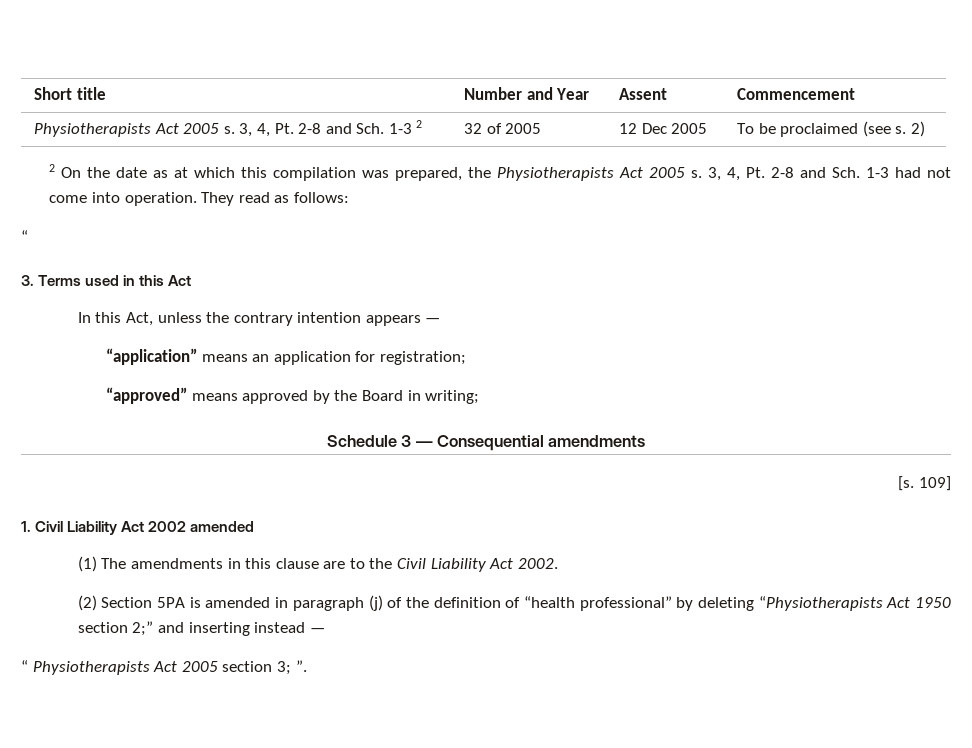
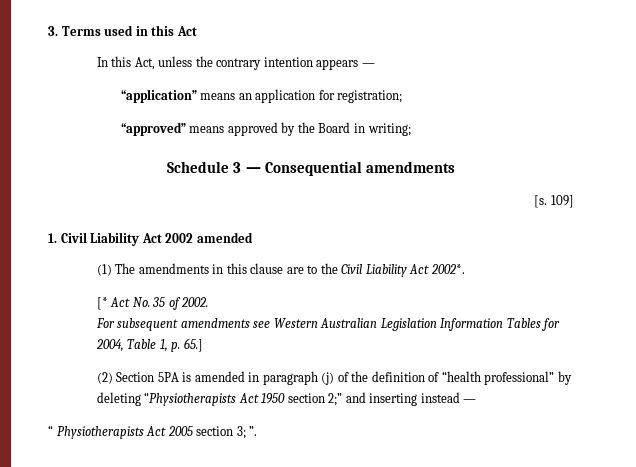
- Short title | Number and Year | Assent | Commencement
- Physiotherapists Act 2005 s. 3, 4, Pt. 2-8 and Sch. 1-3 2 | 32 of 2005 | 12 Dec 2005 | To be proclaimed (see s. 2)
- 2 On the date as at which this compilation was prepared, the Physiotherapists Act 2005 s. 3, 4, Pt. 2-8 and Sch. 1-3 had not come into operation. They read as follows:
- “
- (1) The amendments in this clause are to the Civil Liability Act 2002.
+ (1) The amendments in this clause are to the Civil Liability Act 2002*.
+ [* Act No. 35 of 2002.
+ For subsequent amendments see Western Australian Legislation Information Tables for 2004, Table 1, p. 65.]

